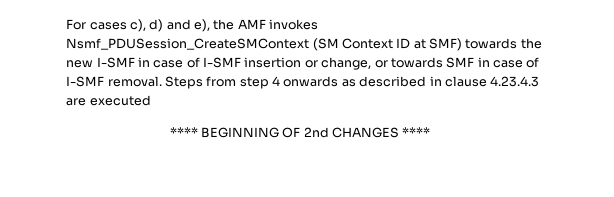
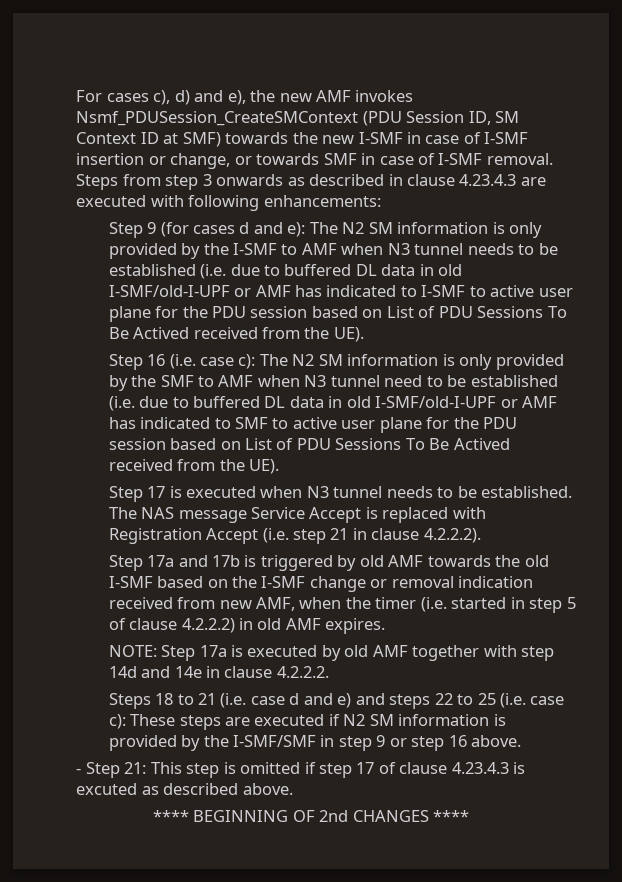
- For cases c), d) and e), the AMF invokes Nsmf_PDUSession_CreateSMContext (SM Context ID at SMF) towards the new I-SMF in case of I-SMF insertion or change, or towards SMF in case of I-SMF removal.
+ For cases c), d) and e), the new AMF invokes Nsmf_PDUSession_CreateSMContext (PDU Session ID, SM Context ID at SMF) towards the new I-SMF in case of I-SMF insertion or change, or towards SMF in case of I-SMF removal.
- Steps from step 4 onwards as described in clause 4.23.4.3 are executed
+ Steps from step 3 onwards as described in clause 4.23.4.3 are executed with following enhancements:
+ Step 9 (for cases d and e): The N2 SM information is only provided by the I-SMF to AMF when N3 tunnel needs to be established (i.e. due to buffered DL data in old I-SMF/old-I-UPF or AMF has indicated to I-SMF to active user plane for the PDU session based on List of PDU Sessions To Be Actived received from the UE).
+ Step 16 (i.e. case c): The N2 SM information is only provided by the SMF to AMF when N3 tunnel need to be established (i.e. due to buffered DL data in old I-SMF/old-I-UPF or AMF has indicated to SMF to active user plane for the PDU session based on List of PDU Sessions To Be Actived received from the UE).
+ Step 17 is executed when N3 tunnel needs to be established. The NAS message Service Accept is replaced with Registration Accept (i.e. step 21 in clause 4.2.2.2).
+ Step 17a and 17b is triggered by old AMF towards the old I-SMF based on the I-SMF change or removal indication received from new AMF, when the timer (i.e. started in step 5 of clause 4.2.2.2) in old AMF expires.
+ NOTE: Step 17a is executed by old AMF together with step 14d and 14e in clause 4.2.2.2.
+ Steps 18 to 21 (i.e. case d and e) and steps 22 to 25 (i.e. case c): These steps are executed if N2 SM information is provided by the I-SMF/SMF in step 9 or step 16 above.
+ - Step 21: This step is omitted if step 17 of clause 4.23.4.3 is excuted as described above.

